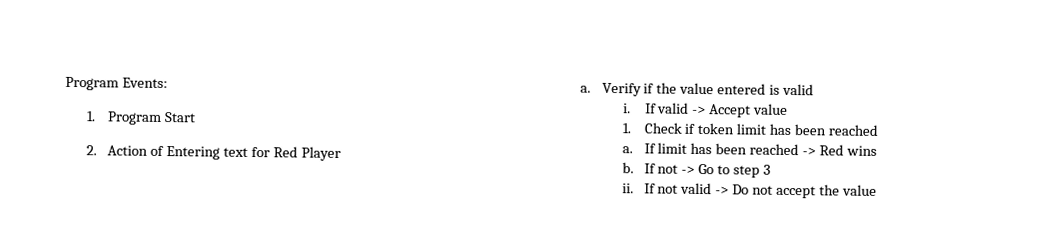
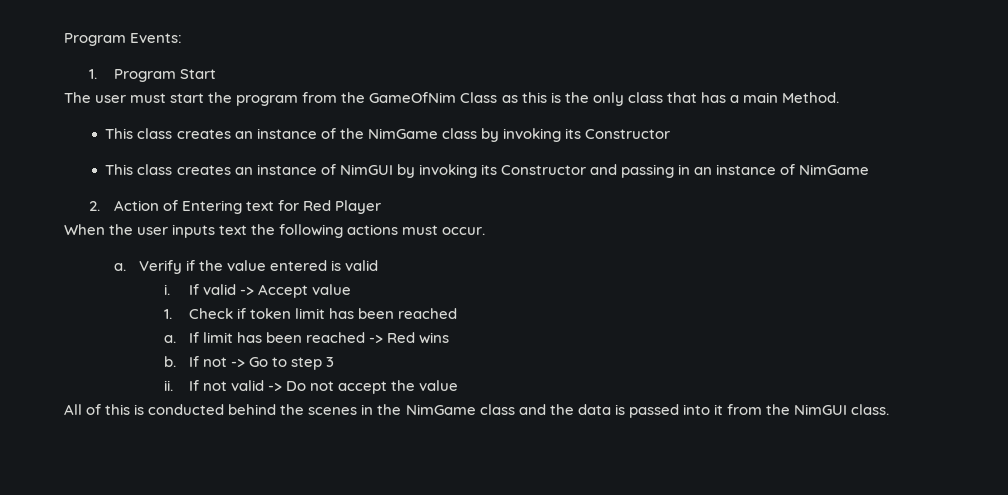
+ The user must start the program from the GameOfNim Class as this is the only class that has a main Method.
+ This class creates an instance of the NimGame class by invoking its Constructor
+ This class creates an instance of NimGUI by invoking its Constructor and passing in an instance of NimGame
+ When the user inputs text the following actions must occur.
+ All of this is conducted behind the scenes in the NimGame class and the data is passed into it from the NimGUI class.

